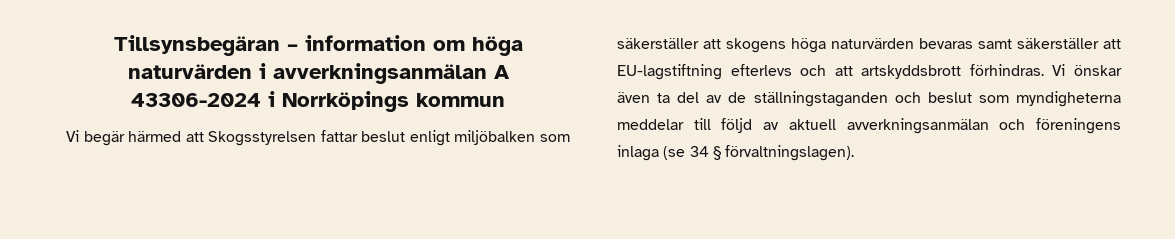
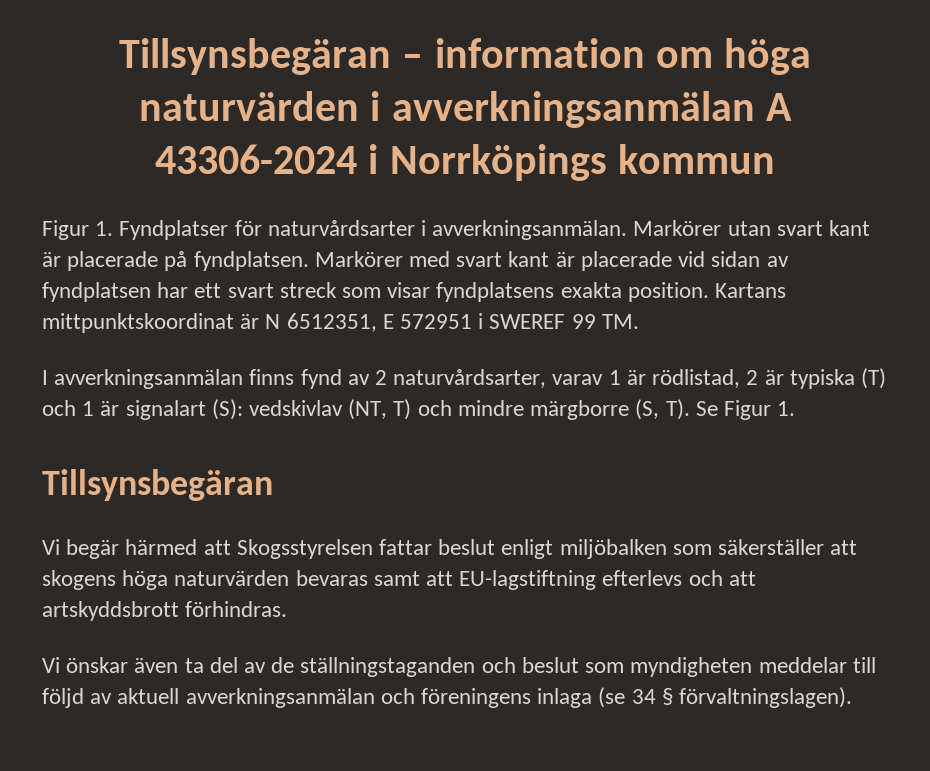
+ Figur 1. Fyndplatser för naturvårdsarter i avverkningsanmälan. Markörer utan svart kant är placerade på fyndplatsen. Markörer med svart kant är placerade vid sidan av fyndplatsen har ett svart streck som visar fyndplatsens exakta position. Kartans mittpunktskoordinat är N 6512351, E 572951 i SWEREF 99 TM.
+ I avverkningsanmälan finns fynd av 2 naturvårdsarter, varav 1 är rödlistad, 2 är typiska (T) och 1 är signalart (S): vedskivlav (NT, T) och mindre märgborre (S, T). Se Figur 1.
+ Tillsynsbegäran
- Vi begär härmed att Skogsstyrelsen fattar beslut enligt miljöbalken som säkerställer att skogens höga naturvärden bevaras samt säkerställer att EU-lagstiftning efterlevs och att artskyddsbrott förhindras. Vi önskar även ta del av de ställningstaganden och beslut som myndigheterna meddelar till följd av aktuell avverkningsanmälan och föreningens inlaga (se 34 § förvaltningslagen).
+ Vi begär härmed att Skogsstyrelsen fattar beslut enligt miljöbalken som säkerställer att skogens höga naturvärden bevaras samt att EU-lagstiftning efterlevs och att artskyddsbrott förhindras.
+ Vi önskar även ta del av de ställningstaganden och beslut som myndigheten meddelar till följd av aktuell avverkningsanmälan och föreningens inlaga (se 34 § förvaltningslagen).

